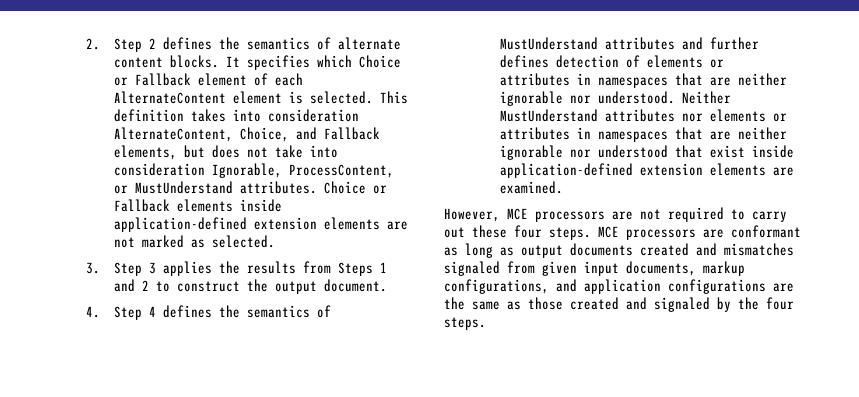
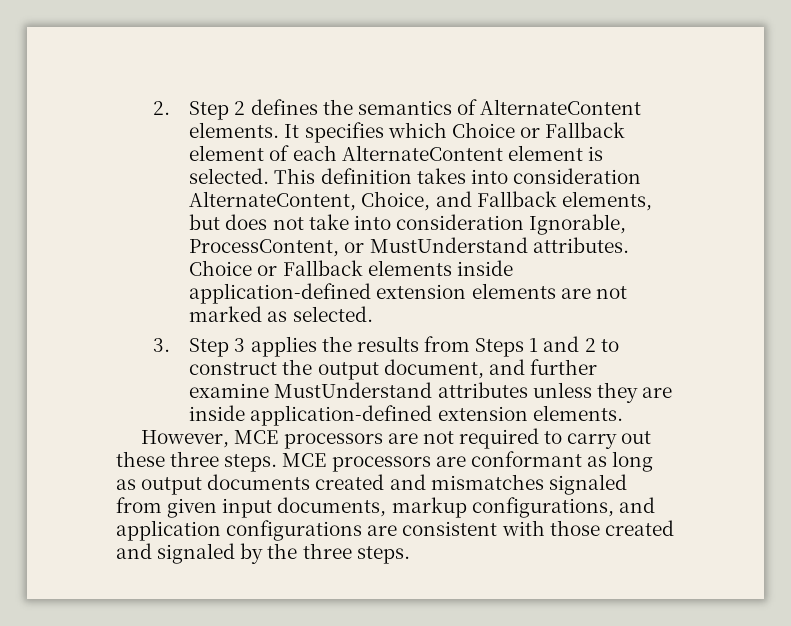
- 2. Step 2 defines the semantics of alternate content blocks.
+ 2. Step 2 defines the semantics of AlternateContent elements.
- 3. Step 3 applies the results from Steps 1 and 2 to construct the output document.
- 4. Step 4 defines the semantics of MustUnderstand attributes and further defines detection of elements or attributes in namespaces that are neither ignorable nor understood. Neither MustUnderstand attributes nor elements or attributes in namespaces that are neither ignorable nor understood that exist inside application-defined extension elements are examined.
+ 3. Step 3 applies the results from Steps 1 and 2 to construct the output document, and further examine MustUnderstand attributes unless they are inside application-defined extension elements.
- However, MCE processors are not required to carry out these four steps.
+ However, MCE processors are not required to carry out these three steps.
- MCE processors are conformant as long as output documents created and mismatches signaled from given input documents, markup configurations, and application configurations are the same as those created and signaled by the four steps.
+ MCE processors are conformant as long as output documents created and mismatches signaled from given input documents, markup configurations, and application configurations are consistent with those created and signaled by the three steps.

